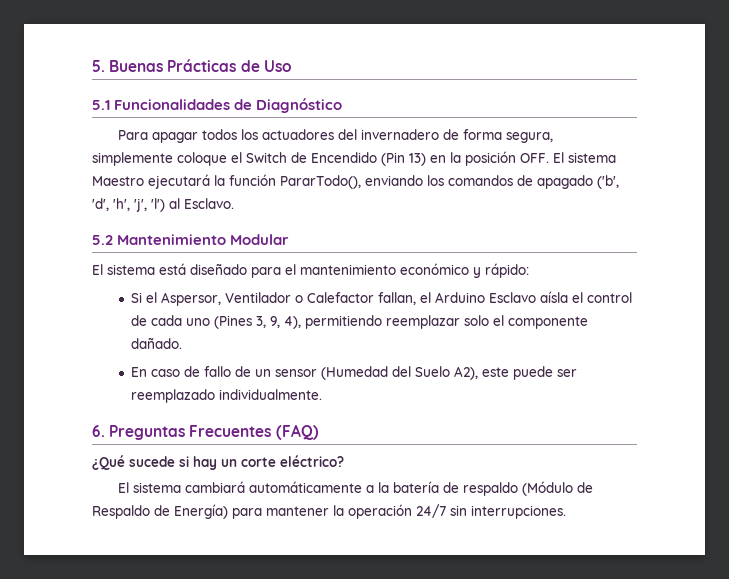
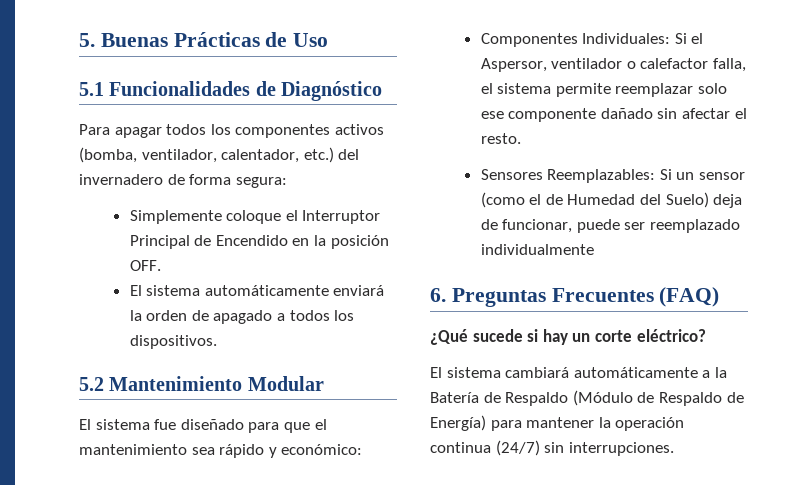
- Para apagar todos los actuadores del invernadero de forma segura, simplemente coloque el Switch de Encendido (Pin 13) en la posición OFF. El sistema Maestro ejecutará la función PararTodo(), enviando los comandos de apagado ('b', 'd', 'h', 'j', 'l') al Esclavo.
+ Para apagar todos los componentes activos (bomba, ventilador, calentador, etc.) del invernadero de forma segura:
+ Simplemente coloque el Interruptor Principal de Encendido en la posición OFF.
+ El sistema automáticamente enviará la orden de apagado a todos los dispositivos.
- El sistema está diseñado para el mantenimiento económico y rápido:
- Si el Aspersor, Ventilador o Calefactor fallan, el Arduino Esclavo aísla el control de cada uno (Pines 3, 9, 4), permitiendo reemplazar solo el componente dañado.
- En caso de fallo de un sensor (Humedad del Suelo A2), este puede ser reemplazado individualmente.
+ El sistema fue diseñado para que el mantenimiento sea rápido y económico:
+ Componentes Individuales: Si el Aspersor, ventilador o calefactor falla, el sistema permite reemplazar solo ese componente dañado sin afectar el resto.
+ Sensores Reemplazables: Si un sensor (como el de Humedad del Suelo) deja de funcionar, puede ser reemplazado individualmente
- El sistema cambiará automáticamente a la batería de respaldo (Módulo de Respaldo de Energía) para mantener la operación 24/7 sin interrupciones.
+ El sistema cambiará automáticamente a la Batería de Respaldo (Módulo de Respaldo de Energía) para mantener la operación continua (24/7) sin interrupciones.

